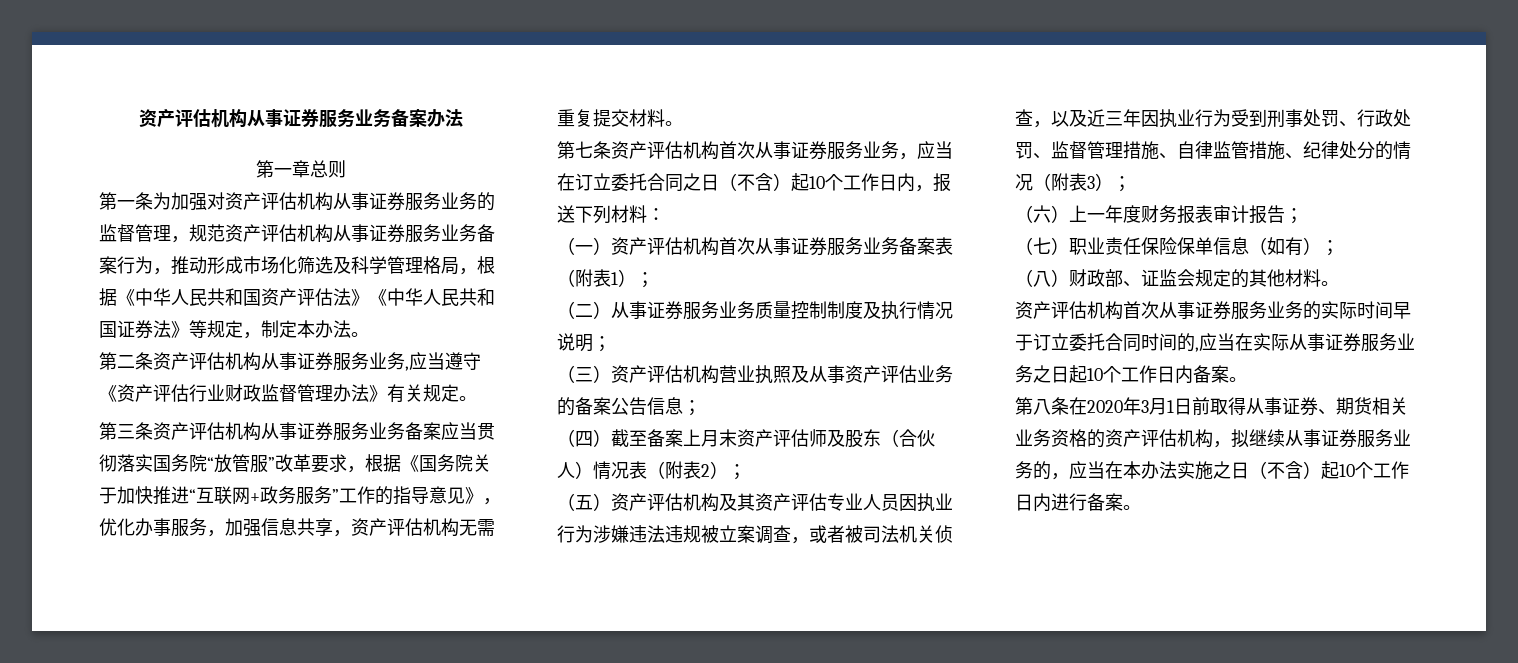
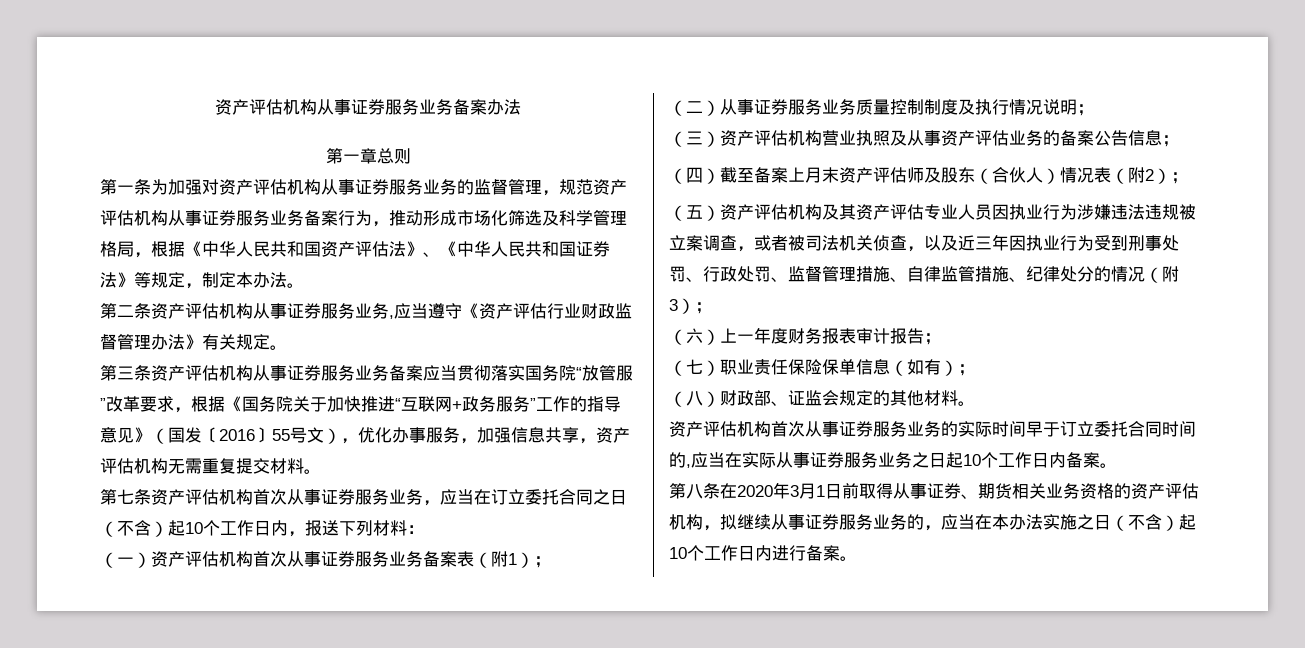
- 第一条为加强对资产评估机构从事证券服务业务的监督管理，规范资产评估机构从事证券服务业务备案行为，推动形成市场化筛选及科学管理格局，根据《中华人民共和国资产评估法》《中华人民共和国证券法》等规定，制定本办法。
+ 第一条为加强对资产评估机构从事证券服务业务的监督管理，规范资产评估机构从事证券服务业务备案行为，推动形成市场化筛选及科学管理格局，根据《中华人民共和国资产评估法》、《中华人民共和国证券法》等规定，制定本办法。
- 第三条资产评估机构从事证券服务业务备案应当贯彻落实国务院“放管服”改革要求，根据《国务院关于加快推进“互联网+政务服务”工作的指导意见》，优化办事服务，加强信息共享，资产评估机构无需重复提交材料。
+ 第三条资产评估机构从事证券服务业务备案应当贯彻落实国务院“放管服”改革要求，根据《国务院关于加快推进“互联网+政务服务”工作的指导意见》（国发〔2016〕55号文），优化办事服务，加强信息共享，资产评估机构无需重复提交材料。
- （一）资产评估机构首次从事证券服务业务备案表（附表1）；
+ （一）资产评估机构首次从事证券服务业务备案表（附1）；
- （四）截至备案上月末资产评估师及股东（合伙人）情况表（附表2）；
+ （四）截至备案上月末资产评估师及股东（合伙人）情况表（附2）；
- （五）资产评估机构及其资产评估专业人员因执业行为涉嫌违法违规被立案调查，或者被司法机关侦查，以及近三年因执业行为受到刑事处罚、行政处罚、监督管理措施、自律监管措施、纪律处分的情况（附表3）；
+ （五）资产评估机构及其资产评估专业人员因执业行为涉嫌违法违规被立案调查，或者被司法机关侦查，以及近三年因执业行为受到刑事处罚、行政处罚、监督管理措施、自律监管措施、纪律处分的情况（附3）；

